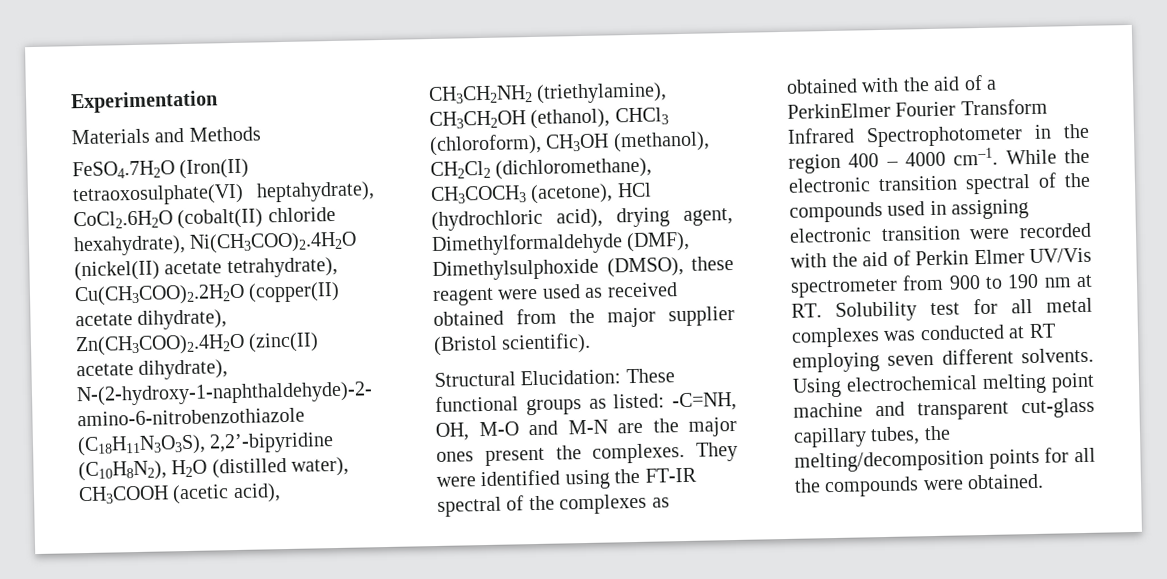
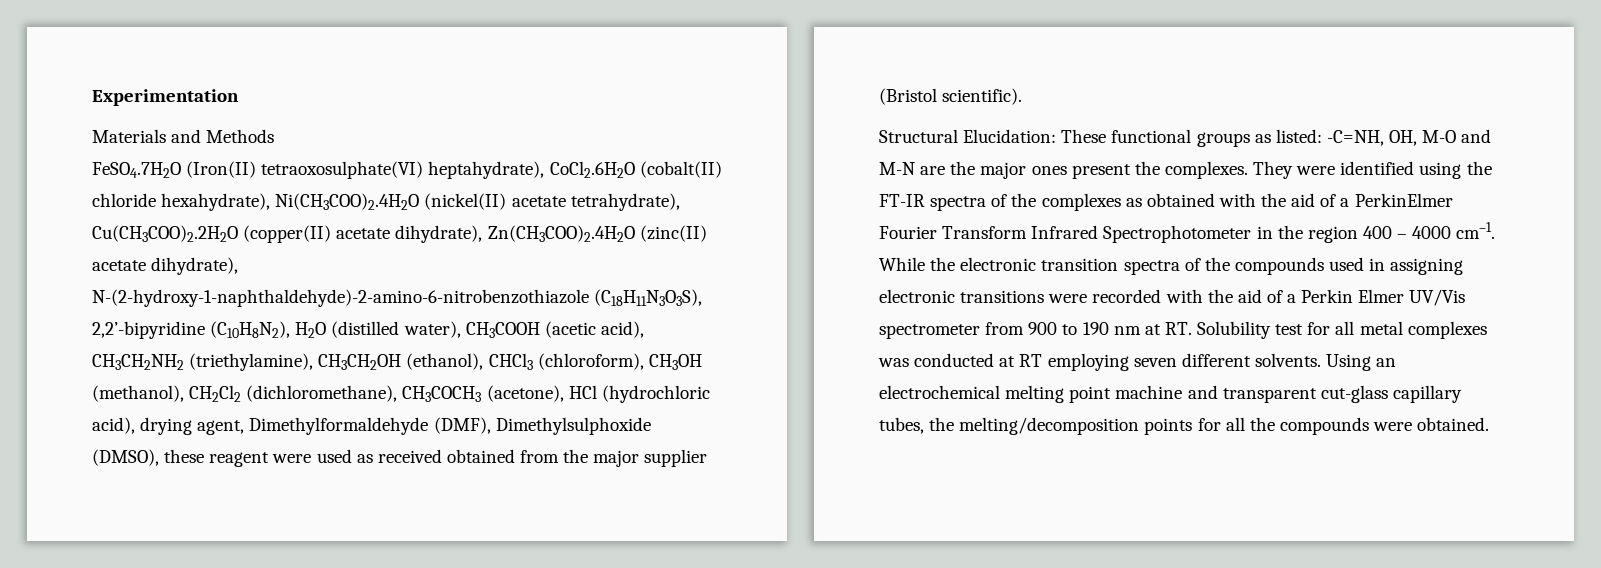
- They were identified using the FT-IR spectral of the complexes as obtained with the aid of a PerkinElmer Fourier Transform Infrared Spectrophotometer in the region 400 – 4000 cm–1.
+ They were identified using the FT-IR spectra of the complexes as obtained with the aid of a PerkinElmer Fourier Transform Infrared Spectrophotometer in the region 400 – 4000 cm–1.
- While the electronic transition spectral of the compounds used in assigning electronic transition were recorded with the aid of Perkin Elmer UV/Vis spectrometer from 900 to 190 nm at RT. Solubility test for all metal complexes was conducted at RT employing seven different solvents.
+ While the electronic transition spectra of the compounds used in assigning electronic transitions were recorded with the aid of a Perkin Elmer UV/Vis spectrometer from 900 to 190 nm at RT. Solubility test for all metal complexes was conducted at RT employing seven different solvents.
- Using electrochemical melting point machine and transparent cut-glass capillary tubes, the melting/decomposition points for all the compounds were obtained.
+ Using an electrochemical melting point machine and transparent cut-glass capillary tubes, the melting/decomposition points for all the compounds were obtained.

